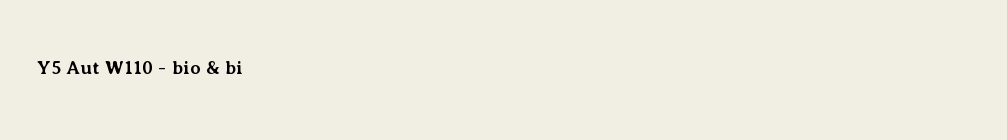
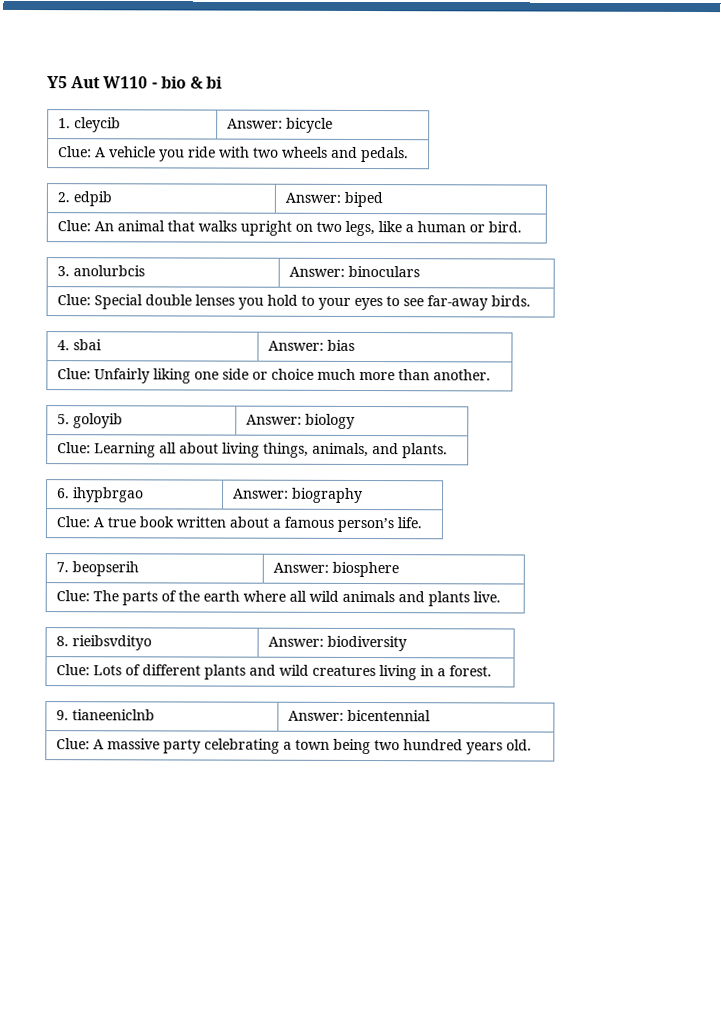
+ 1. cleycib | Answer: bicycle
+ Clue: A vehicle you ride with two wheels and pedals.
+ 2. edpib | Answer: biped
+ Clue: An animal that walks upright on two legs, like a human or bird.
+ 3. anolurbcis | Answer: binoculars
+ Clue: Special double lenses you hold to your eyes to see far-away birds.
+ 4. sbai | Answer: bias
+ Clue: Unfairly liking one side or choice much more than another.
+ 5. goloyib | Answer: biology
+ Clue: Learning all about living things, animals, and plants.
+ 6. ihypbrgao | Answer: biography
+ Clue: A true book written about a famous person’s life.
+ 7. beopserih | Answer: biosphere
+ Clue: The parts of the earth where all wild animals and plants live.
+ 8. rieibsvdityo | Answer: biodiversity
+ Clue: Lots of different plants and wild creatures living in a forest.
+ 9. tianeeniclnb | Answer: bicentennial
+ Clue: A massive party celebrating a town being two hundred years old.

